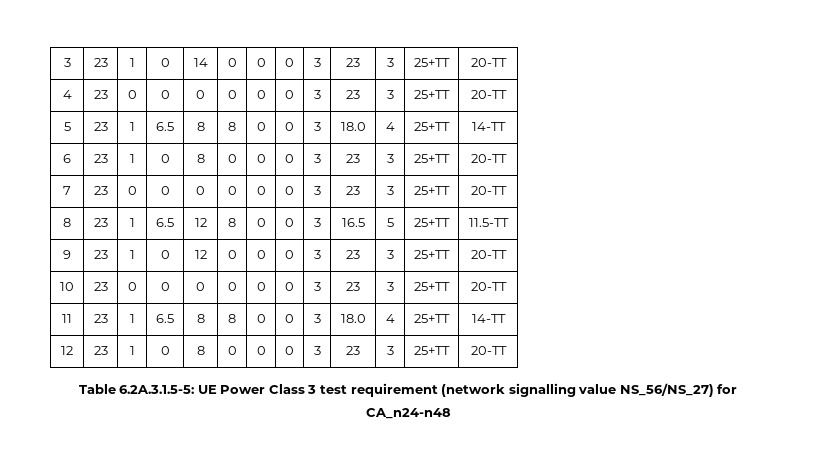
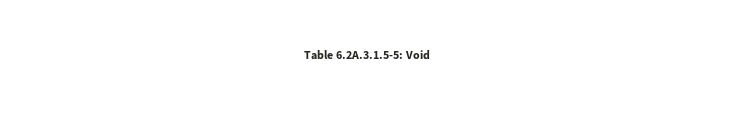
- 3 | 23 | 1 | 0 | 14 | 0 | 0 | 0 | 3 | 23 | 3 | 25+TT | 20-TT
- 4 | 23 | 0 | 0 | 0 | 0 | 0 | 0 | 3 | 23 | 3 | 25+TT | 20-TT
- 5 | 23 | 1 | 6.5 | 8 | 8 | 0 | 0 | 3 | 18.0 | 4 | 25+TT | 14-TT
- 6 | 23 | 1 | 0 | 8 | 0 | 0 | 0 | 3 | 23 | 3 | 25+TT | 20-TT
- 7 | 23 | 0 | 0 | 0 | 0 | 0 | 0 | 3 | 23 | 3 | 25+TT | 20-TT
- 8 | 23 | 1 | 6.5 | 12 | 8 | 0 | 0 | 3 | 16.5 | 5 | 25+TT | 11.5-TT
- 9 | 23 | 1 | 0 | 12 | 0 | 0 | 0 | 3 | 23 | 3 | 25+TT | 20-TT
- 10 | 23 | 0 | 0 | 0 | 0 | 0 | 0 | 3 | 23 | 3 | 25+TT | 20-TT
- 11 | 23 | 1 | 6.5 | 8 | 8 | 0 | 0 | 3 | 18.0 | 4 | 25+TT | 14-TT
- 12 | 23 | 1 | 0 | 8 | 0 | 0 | 0 | 3 | 23 | 3 | 25+TT | 20-TT
- Table 6.2A.3.1.5-5: UE Power Class 3 test requirement (network signalling value NS_56/NS_27) for CA_n24-n48
+ Table 6.2A.3.1.5-5: Void

